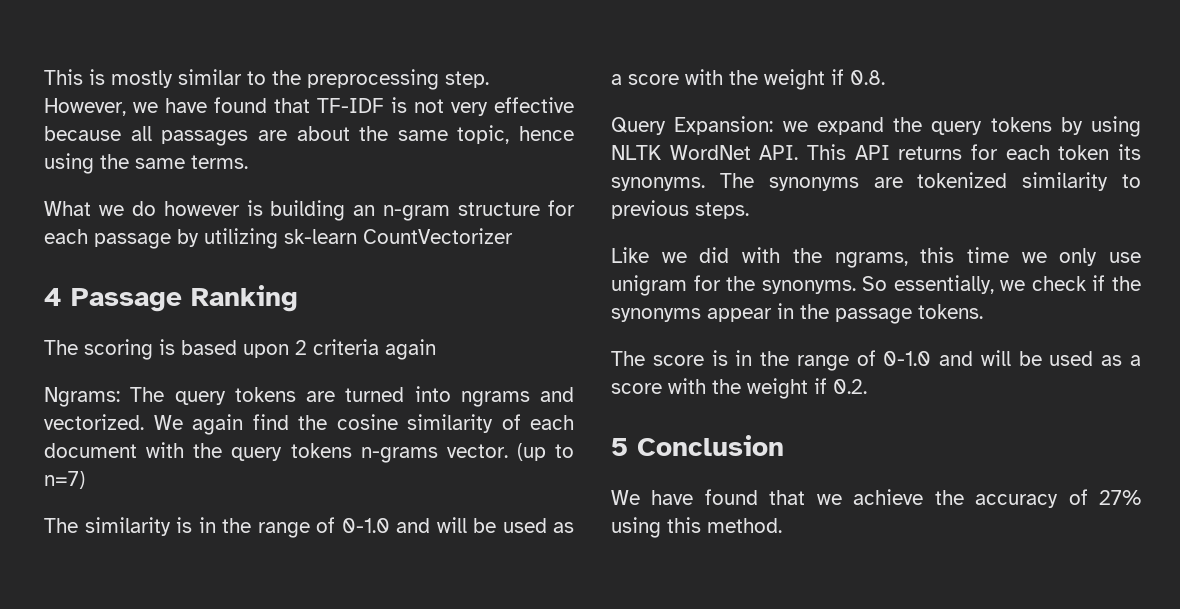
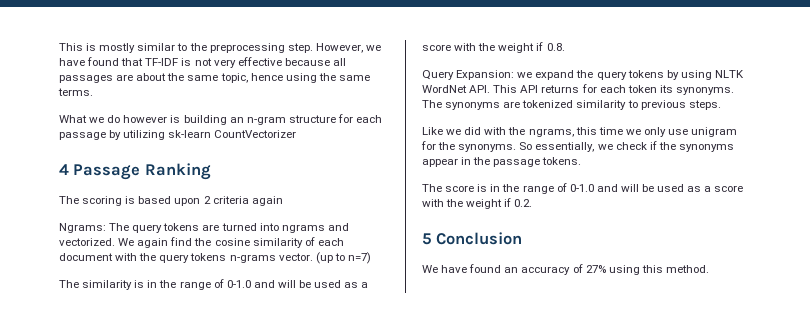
- We have found that we achieve the accuracy of 27% using this method.
+ We have found an accuracy of 27% using this method.

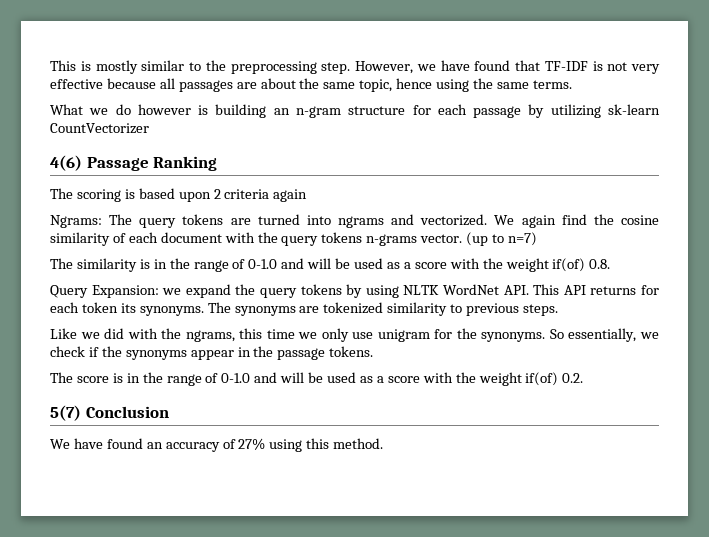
- 4 Passage Ranking
+ 4(6) Passage Ranking
- The similarity is in the range of 0-1.0 and will be used as a score with the weight if 0.8.
+ The similarity is in the range of 0-1.0 and will be used as a score with the weight if(of) 0.8.
- The score is in the range of 0-1.0 and will be used as a score with the weight if 0.2.
+ The score is in the range of 0-1.0 and will be used as a score with the weight if(of) 0.2.
- 5 Conclusion
+ 5(7) Conclusion

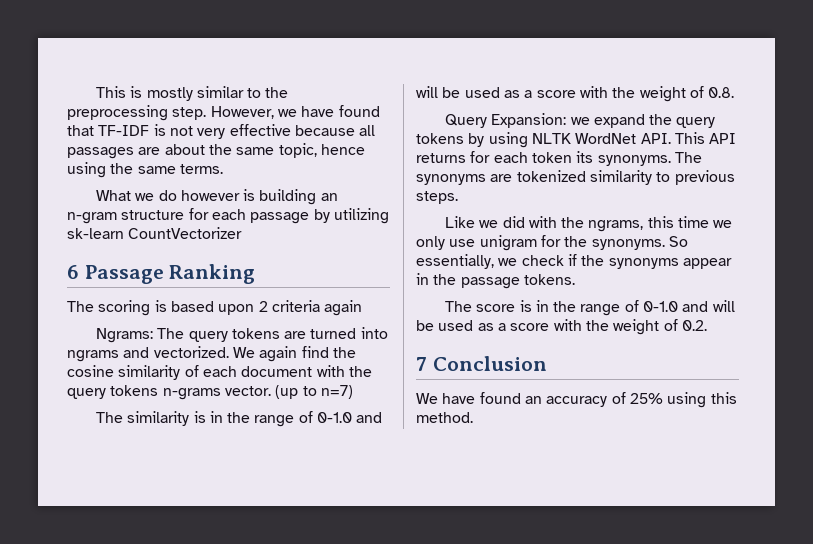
- 4(6) Passage Ranking
+ 6 Passage Ranking
- The similarity is in the range of 0-1.0 and will be used as a score with the weight if(of) 0.8.
+ The similarity is in the range of 0-1.0 and will be used as a score with the weight of 0.8.
- The score is in the range of 0-1.0 and will be used as a score with the weight if(of) 0.2.
+ The score is in the range of 0-1.0 and will be used as a score with the weight of 0.2.
- 5(7) Conclusion
+ 7 Conclusion
- We have found an accuracy of 27% using this method.
+ We have found an accuracy of 25% using this method.

